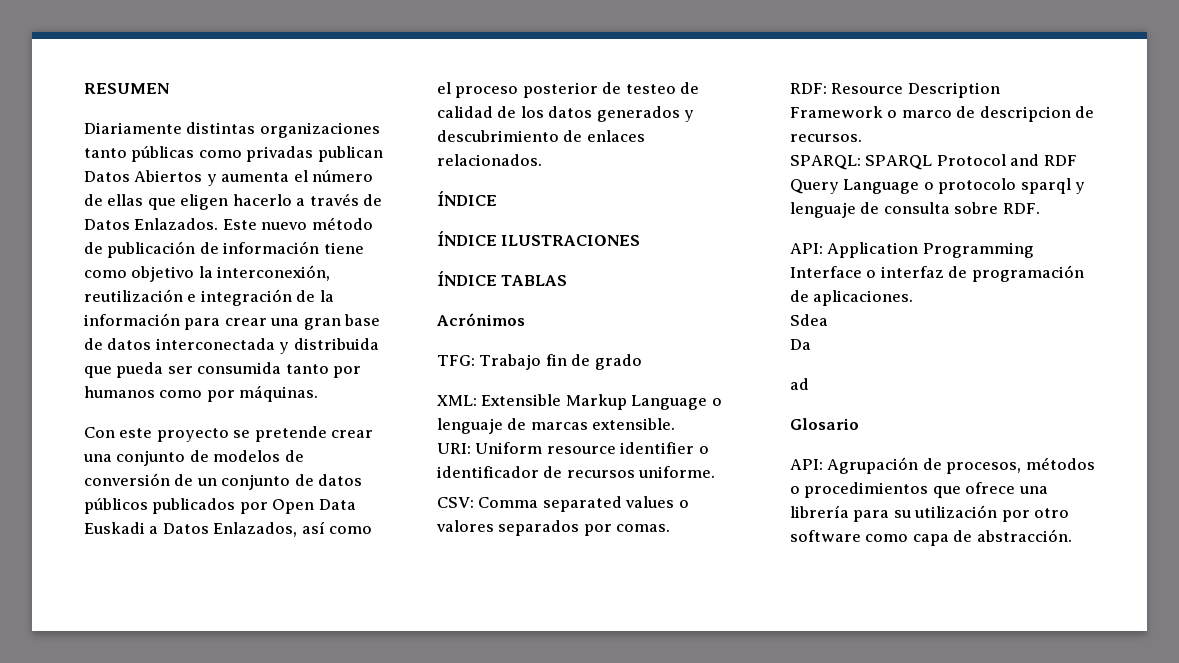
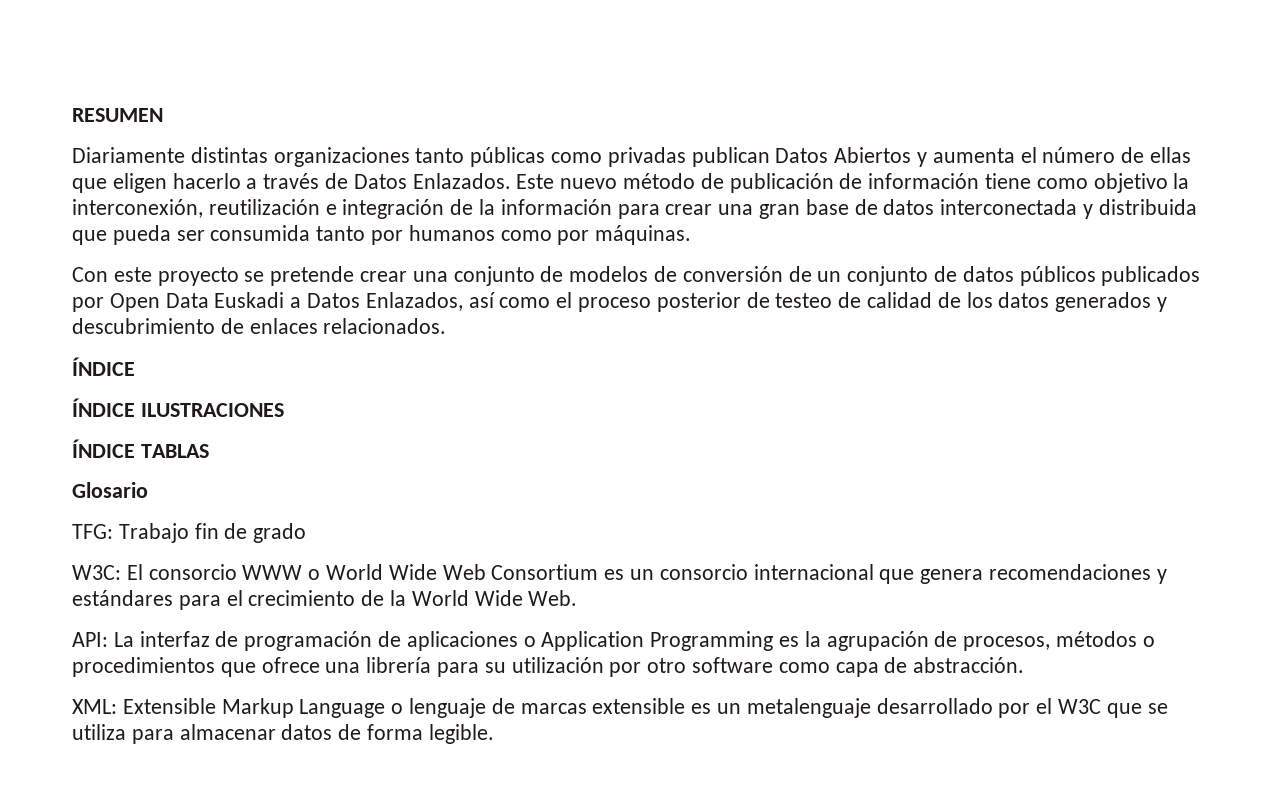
- Acrónimos
+ Glosario
- XML: Extensible Markup Language o lenguaje de marcas extensible.
- URI: Uniform resource identifier o identificador de recursos uniforme.
- CSV: Comma separated values o valores separados por comas.
- RDF: Resource Description Framework o marco de descripcion de recursos.
- SPARQL: SPARQL Protocol and RDF Query Language o protocolo sparql y lenguaje de consulta sobre RDF.
- API: Application Programming Interface o interfaz de programación de aplicaciones.
- Sdea
- Da
- ad
- Glosario
- API: Agrupación de procesos, métodos o procedimientos que ofrece una librería para su utilización por otro software como capa de abstracción.
+ W3C: El consorcio WWW o World Wide Web Consortium es un consorcio internacional que genera recomendaciones y estándares para el crecimiento de la World Wide Web.
+ API: La interfaz de programación de aplicaciones o Application Programming es la agrupación de procesos, métodos o procedimientos que ofrece una librería para su utilización por otro software como capa de abstracción.
+ XML: Extensible Markup Language o lenguaje de marcas extensible es un metalenguaje desarrollado por el W3C que se utiliza para almacenar datos de forma legible.

